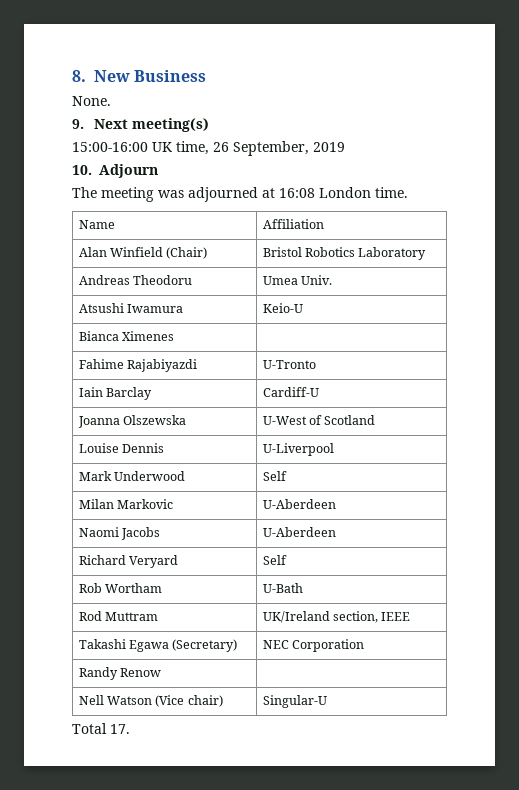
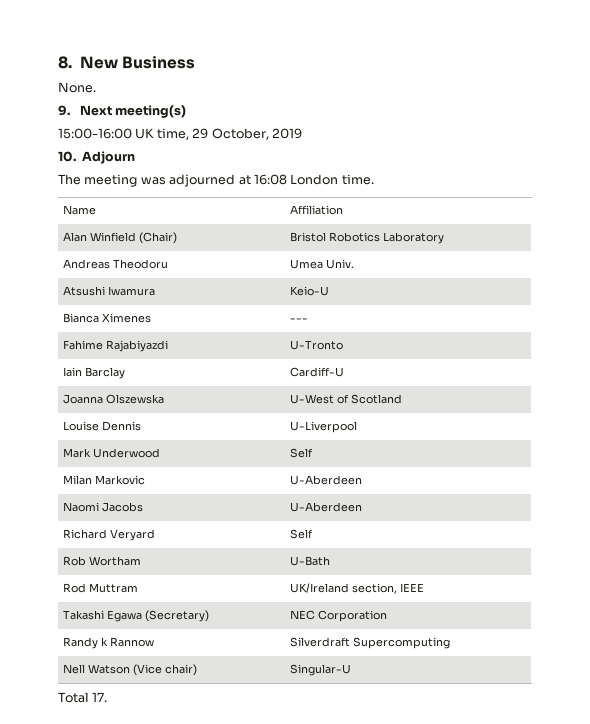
- 15:00-16:00 UK time, 26 September, 2019
+ 15:00-16:00 UK time, 29 October, 2019
- Bianca Ximenes |
+ Bianca Ximenes | ---
- Randy Renow |
+ Randy k Rannow | Silverdraft Supercomputing

